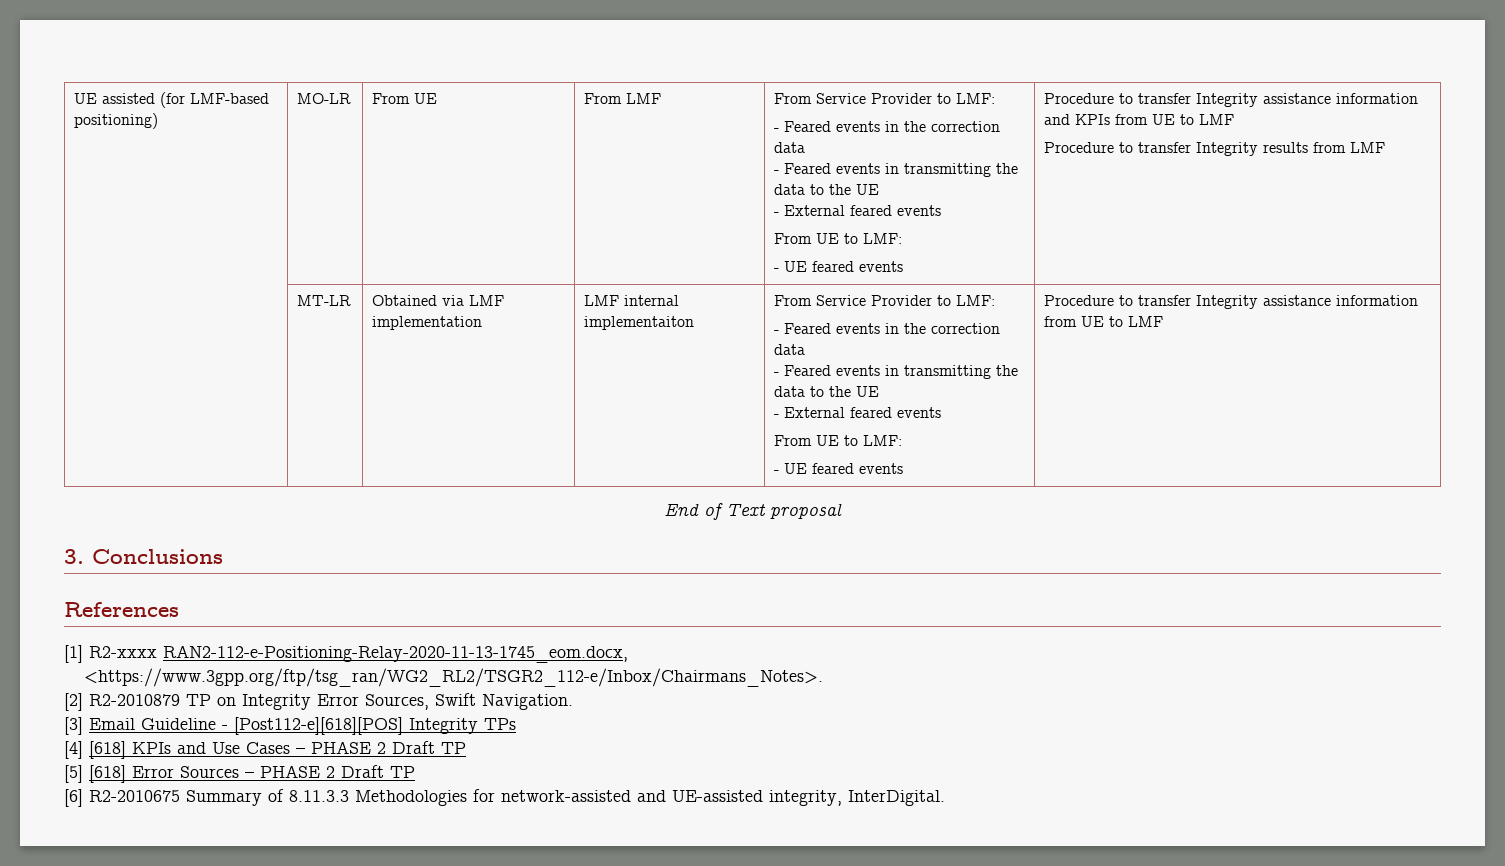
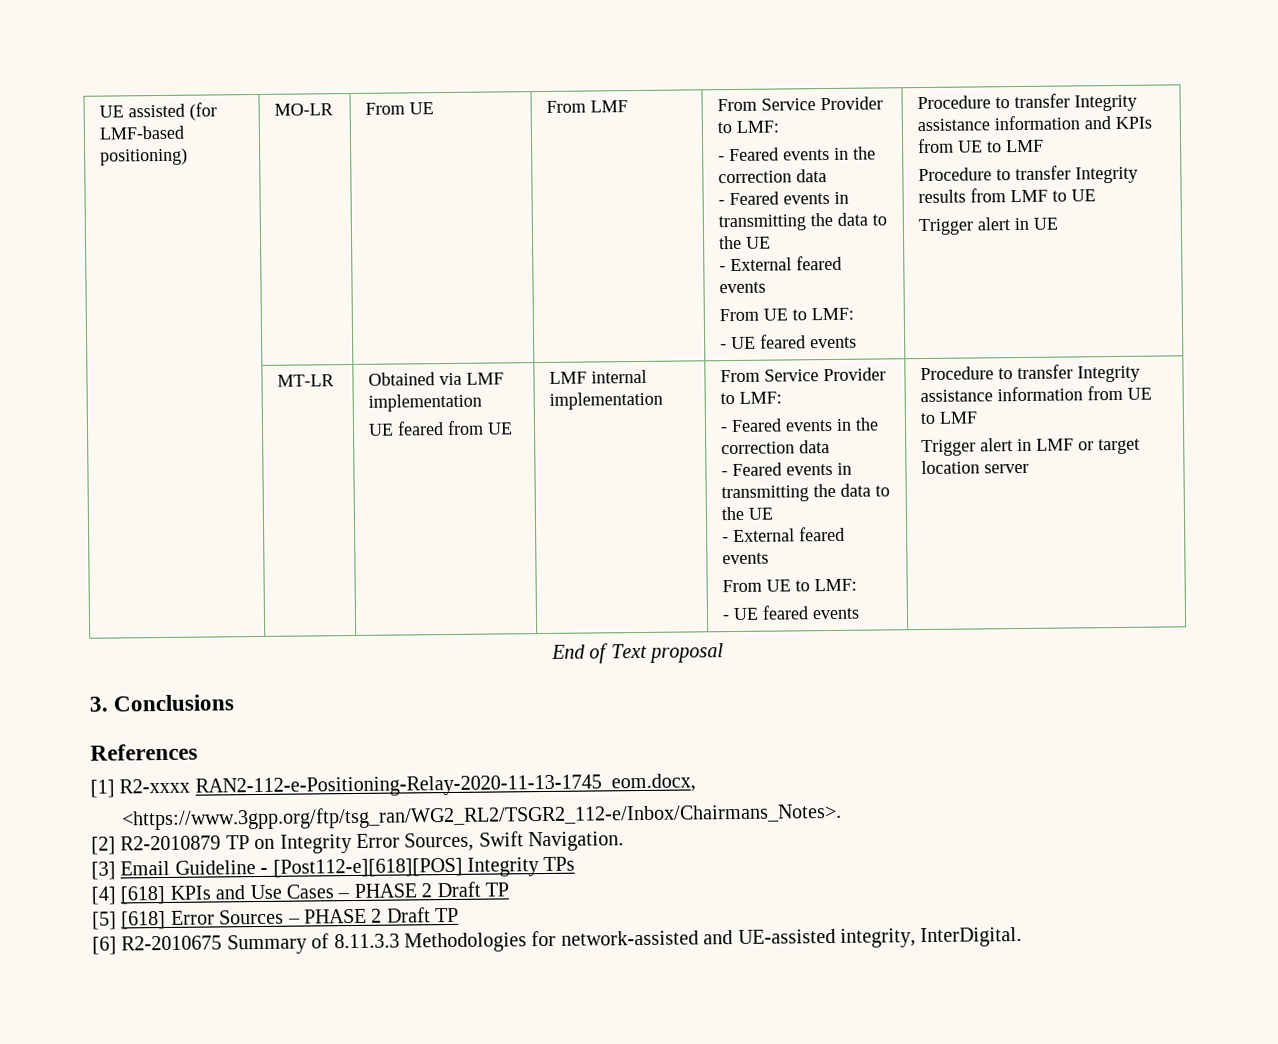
- Procedure to transfer Integrity results from LMF
+ Procedure to transfer Integrity results from LMF to UE
+ Trigger alert in UE
+ UE feared from UE
- LMF internal implementaiton
+ LMF internal implementation
+ Trigger alert in LMF or target location server

